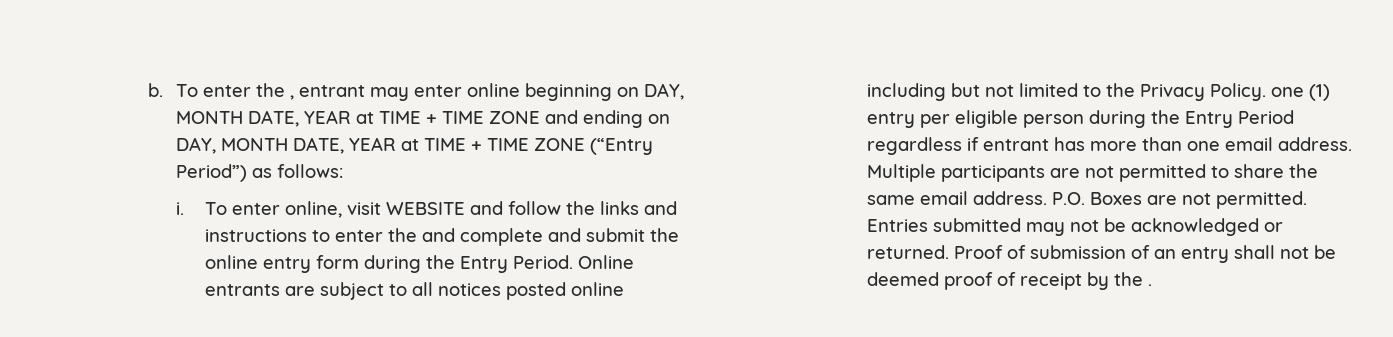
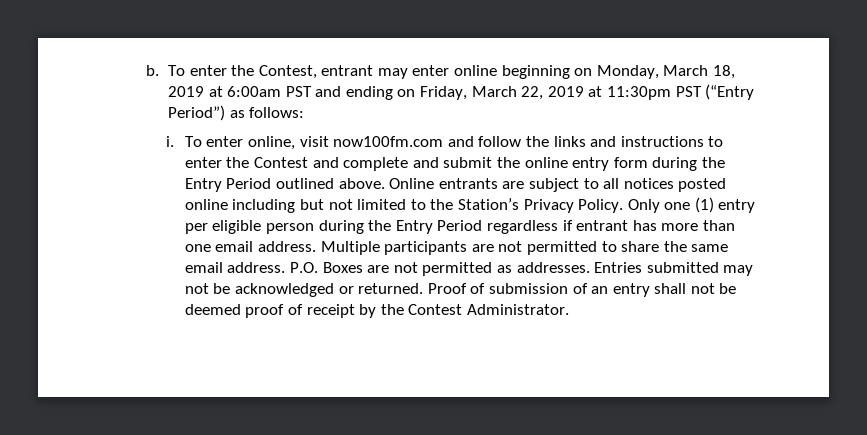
- To enter the , entrant may enter online beginning on DAY, MONTH DATE, YEAR at TIME + TIME ZONE and ending on DAY, MONTH DATE, YEAR at TIME + TIME ZONE (“Entry Period”) as follows:
+ To enter the Contest, entrant may enter online beginning on Monday, March 18, 2019 at 6:00am PST and ending on Friday, March 22, 2019 at 11:30pm PST (“Entry Period”) as follows:
- To enter online, visit WEBSITE and follow the links and instructions to enter the and complete and submit the online entry form during the Entry Period.
+ To enter online, visit now100fm.com and follow the links and instructions to enter the Contest and complete and submit the online entry form during the Entry Period outlined above.
- Online entrants are subject to all notices posted online including but not limited to the Privacy Policy. one (1) entry per eligible person during the Entry Period regardless if entrant has more than one email address.
+ Online entrants are subject to all notices posted online including but not limited to the Station’s Privacy Policy. Only one (1) entry per eligible person during the Entry Period regardless if entrant has more than one email address.
- P.O. Boxes are not permitted.
+ P.O. Boxes are not permitted as addresses.
- Proof of submission of an entry shall not be deemed proof of receipt by the .
+ Proof of submission of an entry shall not be deemed proof of receipt by the Contest Administrator.

